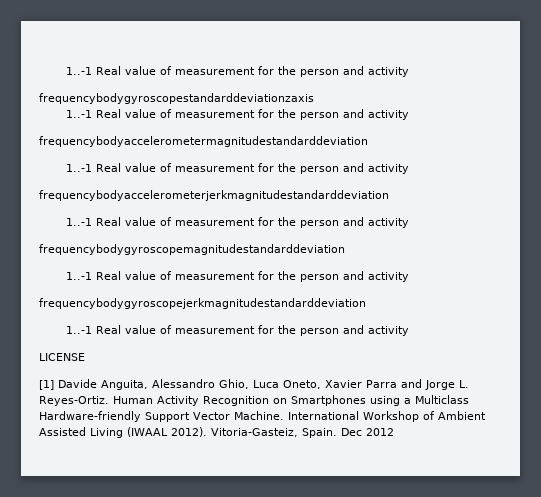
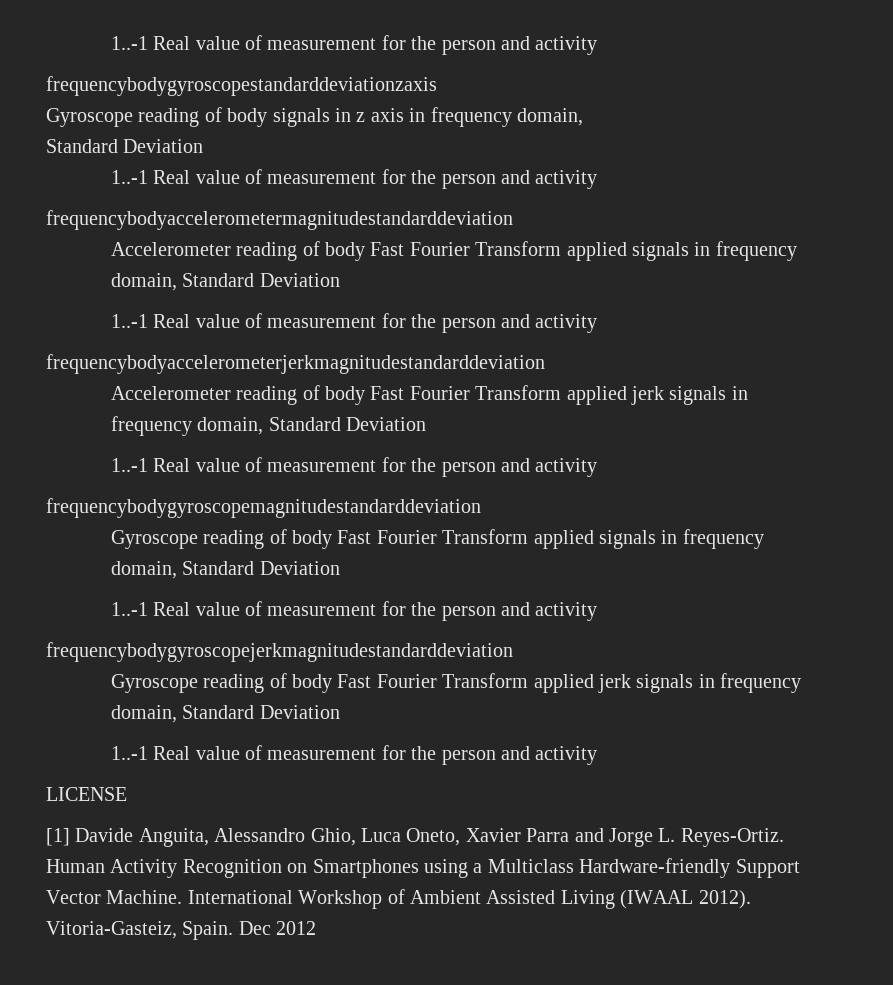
+ Gyroscope reading of body signals in z axis in frequency domain,
+ Standard Deviation
+ Accelerometer reading of body Fast Fourier Transform applied signals in frequency domain, Standard Deviation
+ Accelerometer reading of body Fast Fourier Transform applied jerk signals in frequency domain, Standard Deviation
+ Gyroscope reading of body Fast Fourier Transform applied signals in frequency domain, Standard Deviation
+ Gyroscope reading of body Fast Fourier Transform applied jerk signals in frequency domain, Standard Deviation

